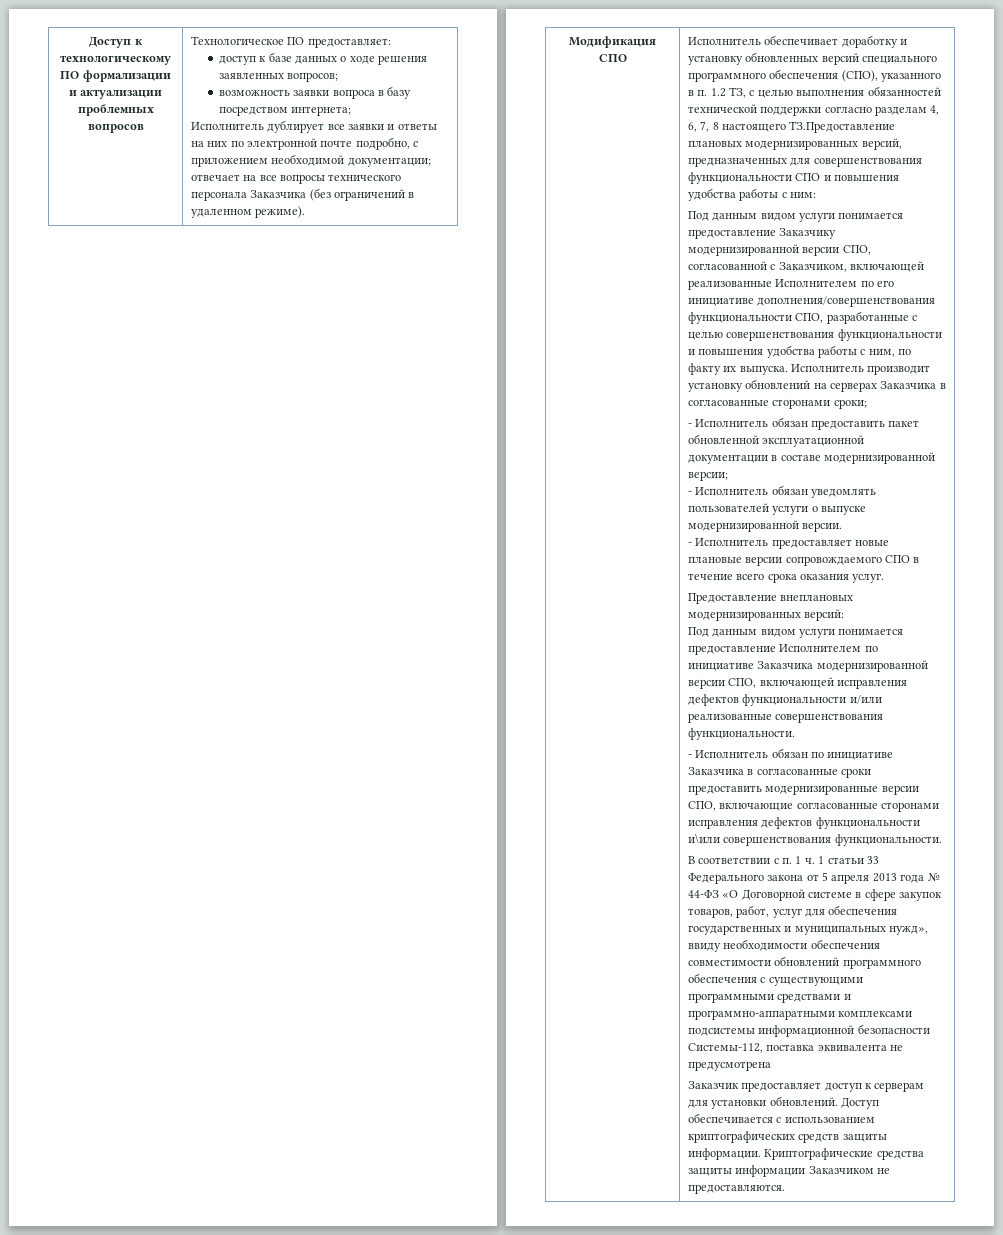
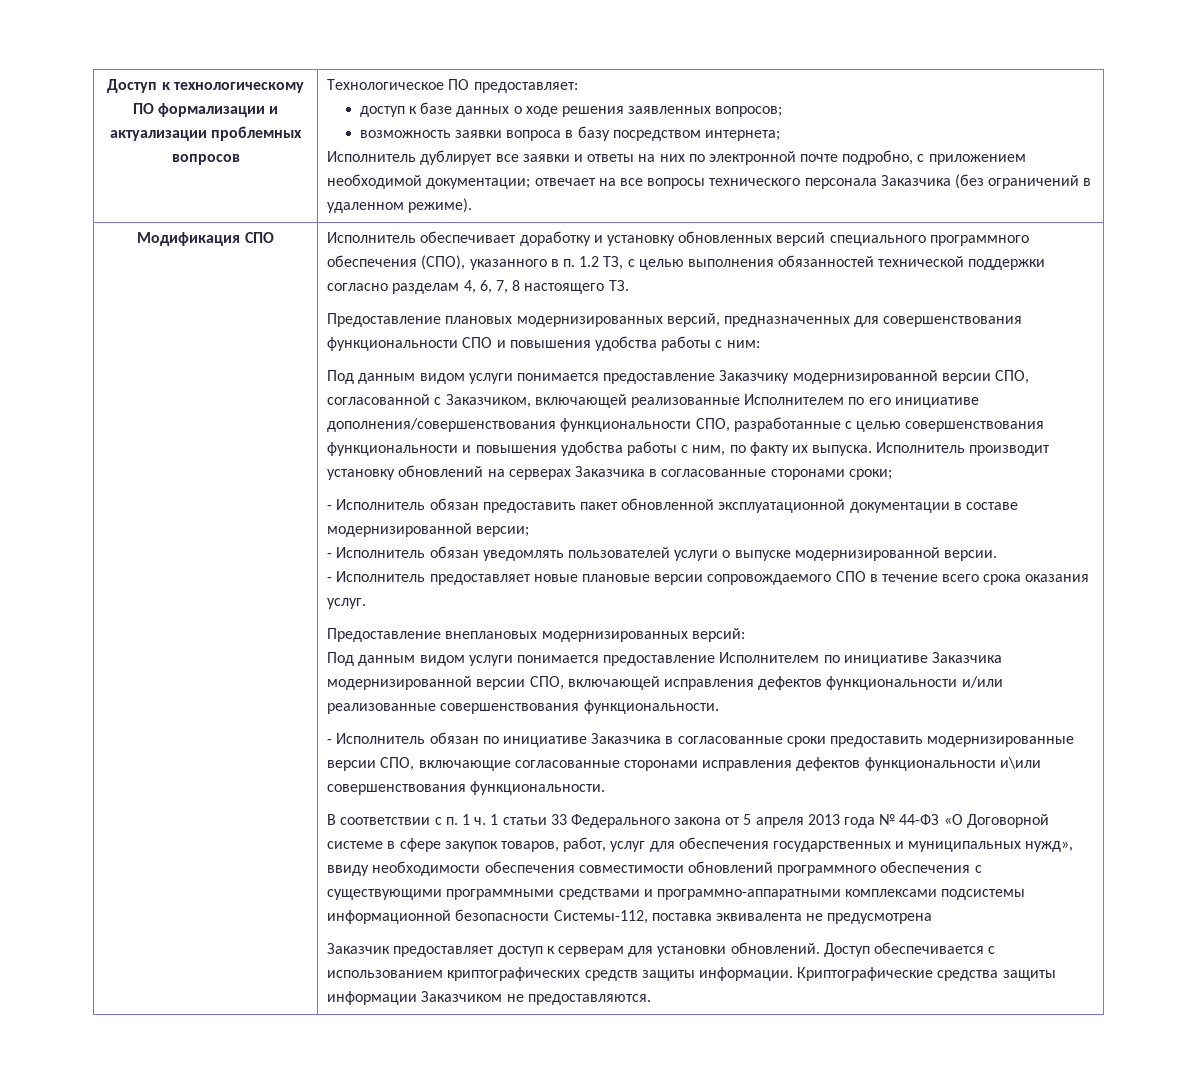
- Исполнитель обеспечивает доработку и установку обновленных версий специального программного обеспечения (СПО), указанного в п. 1.2 ТЗ, с целью выполнения обязанностей технической поддержки согласно разделам 4, 6, 7, 8 настоящего ТЗ.Предоставление плановых модернизированных версий, предназначенных для совершенствования функциональности СПО и повышения удобства работы с ним:
+ Исполнитель обеспечивает доработку и установку обновленных версий специального программного обеспечения (СПО), указанного в п. 1.2 ТЗ, с целью выполнения обязанностей технической поддержки согласно разделам 4, 6, 7, 8 настоящего ТЗ.
+ Предоставление плановых модернизированных версий, предназначенных для совершенствования функциональности СПО и повышения удобства работы с ним:

